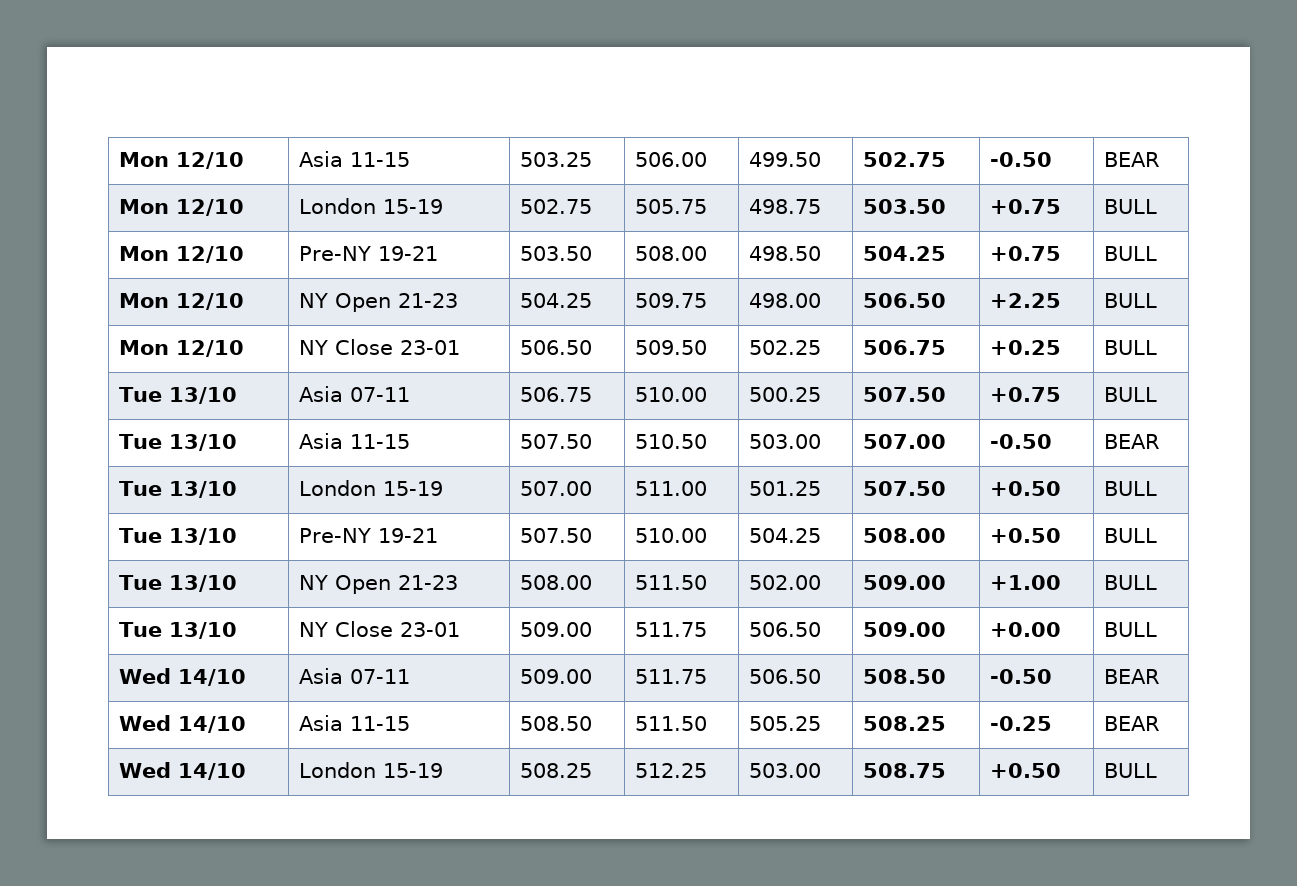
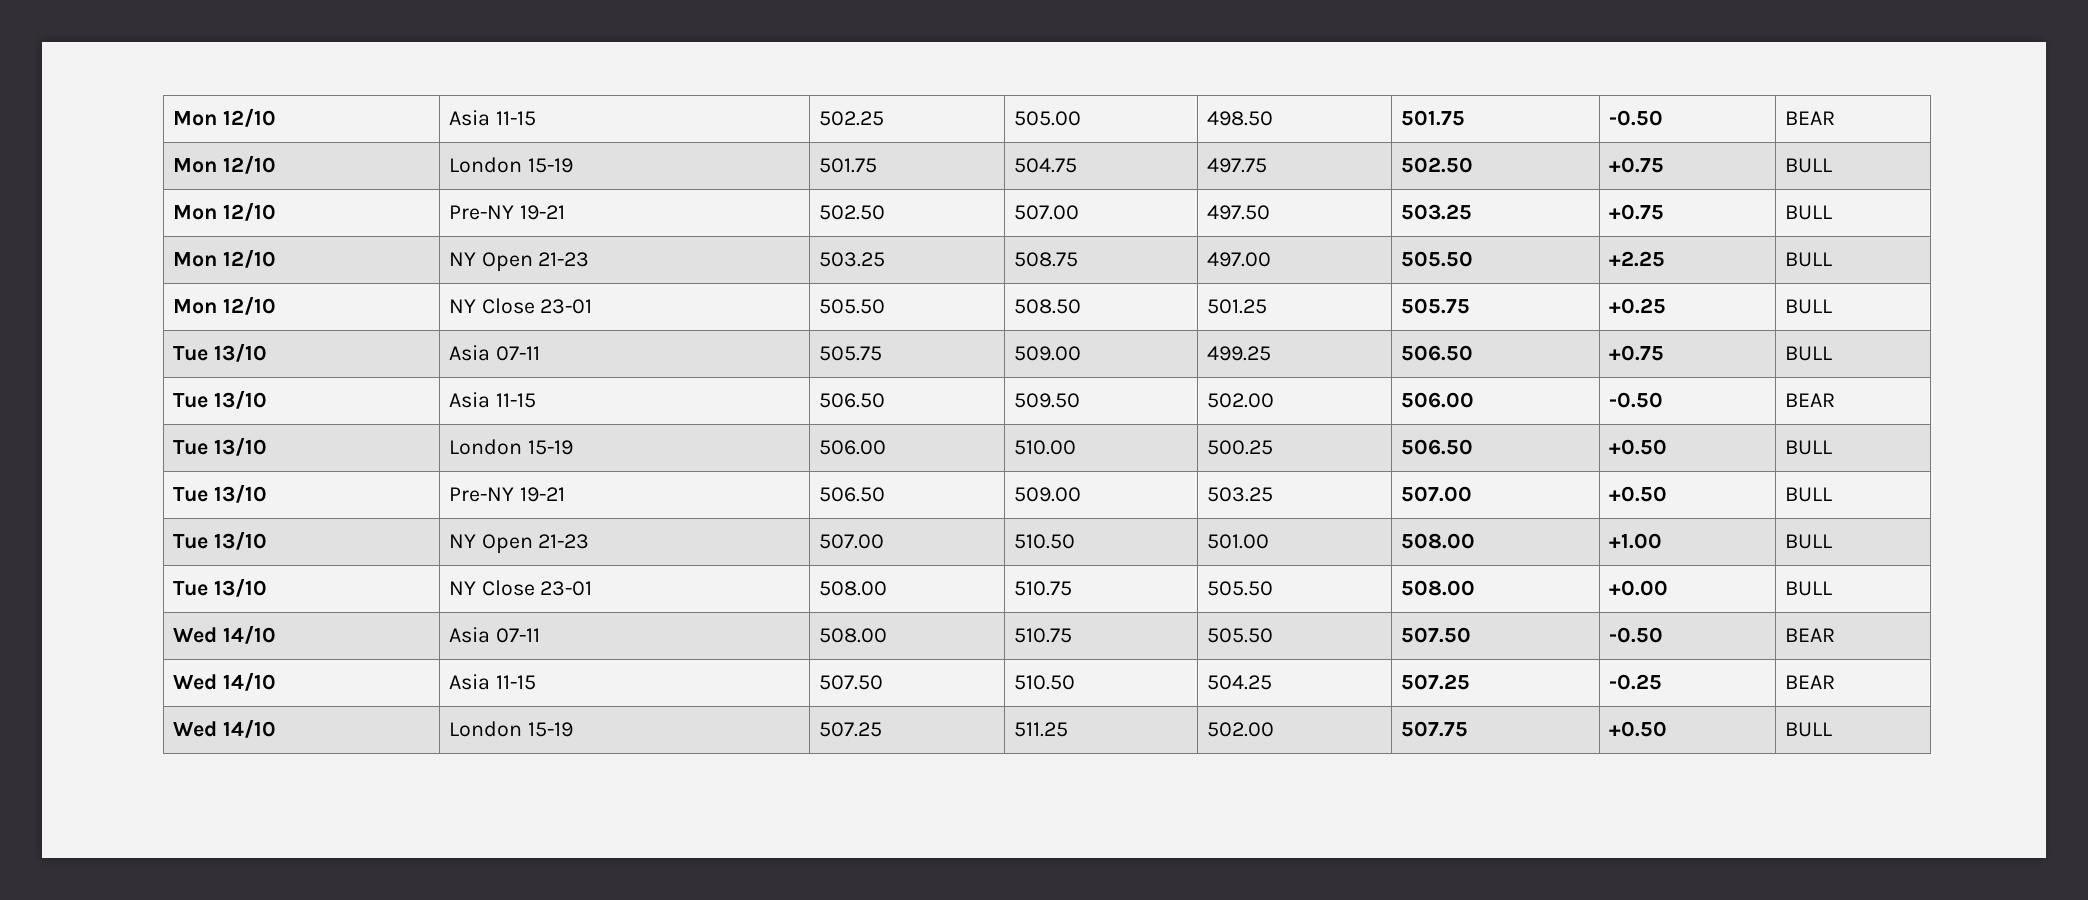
- Mon 12/10 | Asia 11-15 | 503.25 | 506.00 | 499.50 | 502.75 | -0.50 | BEAR
+ Mon 12/10 | Asia 11-15 | 502.25 | 505.00 | 498.50 | 501.75 | -0.50 | BEAR
- Mon 12/10 | London 15-19 | 502.75 | 505.75 | 498.75 | 503.50 | +0.75 | BULL
+ Mon 12/10 | London 15-19 | 501.75 | 504.75 | 497.75 | 502.50 | +0.75 | BULL
- Mon 12/10 | Pre-NY 19-21 | 503.50 | 508.00 | 498.50 | 504.25 | +0.75 | BULL
+ Mon 12/10 | Pre-NY 19-21 | 502.50 | 507.00 | 497.50 | 503.25 | +0.75 | BULL
- Mon 12/10 | NY Open 21-23 | 504.25 | 509.75 | 498.00 | 506.50 | +2.25 | BULL
+ Mon 12/10 | NY Open 21-23 | 503.25 | 508.75 | 497.00 | 505.50 | +2.25 | BULL
- Mon 12/10 | NY Close 23-01 | 506.50 | 509.50 | 502.25 | 506.75 | +0.25 | BULL
+ Mon 12/10 | NY Close 23-01 | 505.50 | 508.50 | 501.25 | 505.75 | +0.25 | BULL
- Tue 13/10 | Asia 07-11 | 506.75 | 510.00 | 500.25 | 507.50 | +0.75 | BULL
+ Tue 13/10 | Asia 07-11 | 505.75 | 509.00 | 499.25 | 506.50 | +0.75 | BULL
- Tue 13/10 | Asia 11-15 | 507.50 | 510.50 | 503.00 | 507.00 | -0.50 | BEAR
+ Tue 13/10 | Asia 11-15 | 506.50 | 509.50 | 502.00 | 506.00 | -0.50 | BEAR
- Tue 13/10 | London 15-19 | 507.00 | 511.00 | 501.25 | 507.50 | +0.50 | BULL
+ Tue 13/10 | London 15-19 | 506.00 | 510.00 | 500.25 | 506.50 | +0.50 | BULL
- Tue 13/10 | Pre-NY 19-21 | 507.50 | 510.00 | 504.25 | 508.00 | +0.50 | BULL
+ Tue 13/10 | Pre-NY 19-21 | 506.50 | 509.00 | 503.25 | 507.00 | +0.50 | BULL
- Tue 13/10 | NY Open 21-23 | 508.00 | 511.50 | 502.00 | 509.00 | +1.00 | BULL
+ Tue 13/10 | NY Open 21-23 | 507.00 | 510.50 | 501.00 | 508.00 | +1.00 | BULL
- Tue 13/10 | NY Close 23-01 | 509.00 | 511.75 | 506.50 | 509.00 | +0.00 | BULL
+ Tue 13/10 | NY Close 23-01 | 508.00 | 510.75 | 505.50 | 508.00 | +0.00 | BULL
- Wed 14/10 | Asia 07-11 | 509.00 | 511.75 | 506.50 | 508.50 | -0.50 | BEAR
+ Wed 14/10 | Asia 07-11 | 508.00 | 510.75 | 505.50 | 507.50 | -0.50 | BEAR
- Wed 14/10 | Asia 11-15 | 508.50 | 511.50 | 505.25 | 508.25 | -0.25 | BEAR
+ Wed 14/10 | Asia 11-15 | 507.50 | 510.50 | 504.25 | 507.25 | -0.25 | BEAR
- Wed 14/10 | London 15-19 | 508.25 | 512.25 | 503.00 | 508.75 | +0.50 | BULL
+ Wed 14/10 | London 15-19 | 507.25 | 511.25 | 502.00 | 507.75 | +0.50 | BULL

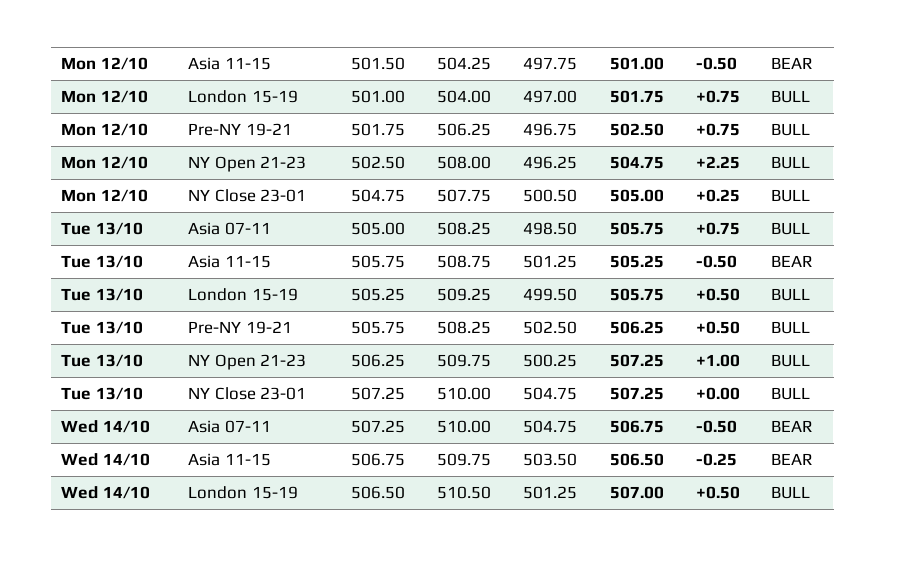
- Mon 12/10 | Asia 11-15 | 502.25 | 505.00 | 498.50 | 501.75 | -0.50 | BEAR
+ Mon 12/10 | Asia 11-15 | 501.50 | 504.25 | 497.75 | 501.00 | -0.50 | BEAR
- Mon 12/10 | London 15-19 | 501.75 | 504.75 | 497.75 | 502.50 | +0.75 | BULL
+ Mon 12/10 | London 15-19 | 501.00 | 504.00 | 497.00 | 501.75 | +0.75 | BULL
- Mon 12/10 | Pre-NY 19-21 | 502.50 | 507.00 | 497.50 | 503.25 | +0.75 | BULL
+ Mon 12/10 | Pre-NY 19-21 | 501.75 | 506.25 | 496.75 | 502.50 | +0.75 | BULL
- Mon 12/10 | NY Open 21-23 | 503.25 | 508.75 | 497.00 | 505.50 | +2.25 | BULL
+ Mon 12/10 | NY Open 21-23 | 502.50 | 508.00 | 496.25 | 504.75 | +2.25 | BULL
- Mon 12/10 | NY Close 23-01 | 505.50 | 508.50 | 501.25 | 505.75 | +0.25 | BULL
+ Mon 12/10 | NY Close 23-01 | 504.75 | 507.75 | 500.50 | 505.00 | +0.25 | BULL
- Tue 13/10 | Asia 07-11 | 505.75 | 509.00 | 499.25 | 506.50 | +0.75 | BULL
+ Tue 13/10 | Asia 07-11 | 505.00 | 508.25 | 498.50 | 505.75 | +0.75 | BULL
- Tue 13/10 | Asia 11-15 | 506.50 | 509.50 | 502.00 | 506.00 | -0.50 | BEAR
+ Tue 13/10 | Asia 11-15 | 505.75 | 508.75 | 501.25 | 505.25 | -0.50 | BEAR
- Tue 13/10 | London 15-19 | 506.00 | 510.00 | 500.25 | 506.50 | +0.50 | BULL
+ Tue 13/10 | London 15-19 | 505.25 | 509.25 | 499.50 | 505.75 | +0.50 | BULL
- Tue 13/10 | Pre-NY 19-21 | 506.50 | 509.00 | 503.25 | 507.00 | +0.50 | BULL
+ Tue 13/10 | Pre-NY 19-21 | 505.75 | 508.25 | 502.50 | 506.25 | +0.50 | BULL
- Tue 13/10 | NY Open 21-23 | 507.00 | 510.50 | 501.00 | 508.00 | +1.00 | BULL
+ Tue 13/10 | NY Open 21-23 | 506.25 | 509.75 | 500.25 | 507.25 | +1.00 | BULL
- Tue 13/10 | NY Close 23-01 | 508.00 | 510.75 | 505.50 | 508.00 | +0.00 | BULL
+ Tue 13/10 | NY Close 23-01 | 507.25 | 510.00 | 504.75 | 507.25 | +0.00 | BULL
- Wed 14/10 | Asia 07-11 | 508.00 | 510.75 | 505.50 | 507.50 | -0.50 | BEAR
+ Wed 14/10 | Asia 07-11 | 507.25 | 510.00 | 504.75 | 506.75 | -0.50 | BEAR
- Wed 14/10 | Asia 11-15 | 507.50 | 510.50 | 504.25 | 507.25 | -0.25 | BEAR
+ Wed 14/10 | Asia 11-15 | 506.75 | 509.75 | 503.50 | 506.50 | -0.25 | BEAR
- Wed 14/10 | London 15-19 | 507.25 | 511.25 | 502.00 | 507.75 | +0.50 | BULL
+ Wed 14/10 | London 15-19 | 506.50 | 510.50 | 501.25 | 507.00 | +0.50 | BULL

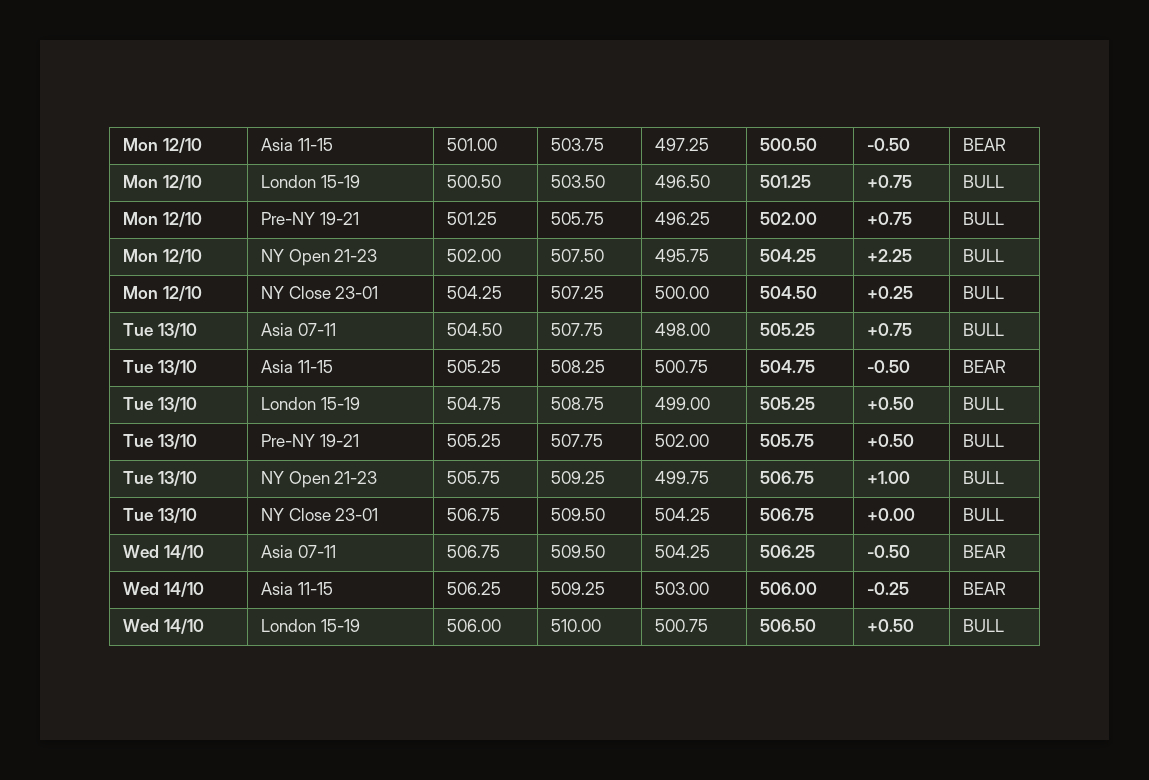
- Mon 12/10 | Asia 11-15 | 501.50 | 504.25 | 497.75 | 501.00 | -0.50 | BEAR
+ Mon 12/10 | Asia 11-15 | 501.00 | 503.75 | 497.25 | 500.50 | -0.50 | BEAR
- Mon 12/10 | London 15-19 | 501.00 | 504.00 | 497.00 | 501.75 | +0.75 | BULL
+ Mon 12/10 | London 15-19 | 500.50 | 503.50 | 496.50 | 501.25 | +0.75 | BULL
- Mon 12/10 | Pre-NY 19-21 | 501.75 | 506.25 | 496.75 | 502.50 | +0.75 | BULL
+ Mon 12/10 | Pre-NY 19-21 | 501.25 | 505.75 | 496.25 | 502.00 | +0.75 | BULL
- Mon 12/10 | NY Open 21-23 | 502.50 | 508.00 | 496.25 | 504.75 | +2.25 | BULL
+ Mon 12/10 | NY Open 21-23 | 502.00 | 507.50 | 495.75 | 504.25 | +2.25 | BULL
- Mon 12/10 | NY Close 23-01 | 504.75 | 507.75 | 500.50 | 505.00 | +0.25 | BULL
+ Mon 12/10 | NY Close 23-01 | 504.25 | 507.25 | 500.00 | 504.50 | +0.25 | BULL
- Tue 13/10 | Asia 07-11 | 505.00 | 508.25 | 498.50 | 505.75 | +0.75 | BULL
+ Tue 13/10 | Asia 07-11 | 504.50 | 507.75 | 498.00 | 505.25 | +0.75 | BULL
- Tue 13/10 | Asia 11-15 | 505.75 | 508.75 | 501.25 | 505.25 | -0.50 | BEAR
+ Tue 13/10 | Asia 11-15 | 505.25 | 508.25 | 500.75 | 504.75 | -0.50 | BEAR
- Tue 13/10 | London 15-19 | 505.25 | 509.25 | 499.50 | 505.75 | +0.50 | BULL
+ Tue 13/10 | London 15-19 | 504.75 | 508.75 | 499.00 | 505.25 | +0.50 | BULL
- Tue 13/10 | Pre-NY 19-21 | 505.75 | 508.25 | 502.50 | 506.25 | +0.50 | BULL
+ Tue 13/10 | Pre-NY 19-21 | 505.25 | 507.75 | 502.00 | 505.75 | +0.50 | BULL
- Tue 13/10 | NY Open 21-23 | 506.25 | 509.75 | 500.25 | 507.25 | +1.00 | BULL
+ Tue 13/10 | NY Open 21-23 | 505.75 | 509.25 | 499.75 | 506.75 | +1.00 | BULL
- Tue 13/10 | NY Close 23-01 | 507.25 | 510.00 | 504.75 | 507.25 | +0.00 | BULL
+ Tue 13/10 | NY Close 23-01 | 506.75 | 509.50 | 504.25 | 506.75 | +0.00 | BULL
- Wed 14/10 | Asia 07-11 | 507.25 | 510.00 | 504.75 | 506.75 | -0.50 | BEAR
+ Wed 14/10 | Asia 07-11 | 506.75 | 509.50 | 504.25 | 506.25 | -0.50 | BEAR
- Wed 14/10 | Asia 11-15 | 506.75 | 509.75 | 503.50 | 506.50 | -0.25 | BEAR
+ Wed 14/10 | Asia 11-15 | 506.25 | 509.25 | 503.00 | 506.00 | -0.25 | BEAR
- Wed 14/10 | London 15-19 | 506.50 | 510.50 | 501.25 | 507.00 | +0.50 | BULL
+ Wed 14/10 | London 15-19 | 506.00 | 510.00 | 500.75 | 506.50 | +0.50 | BULL

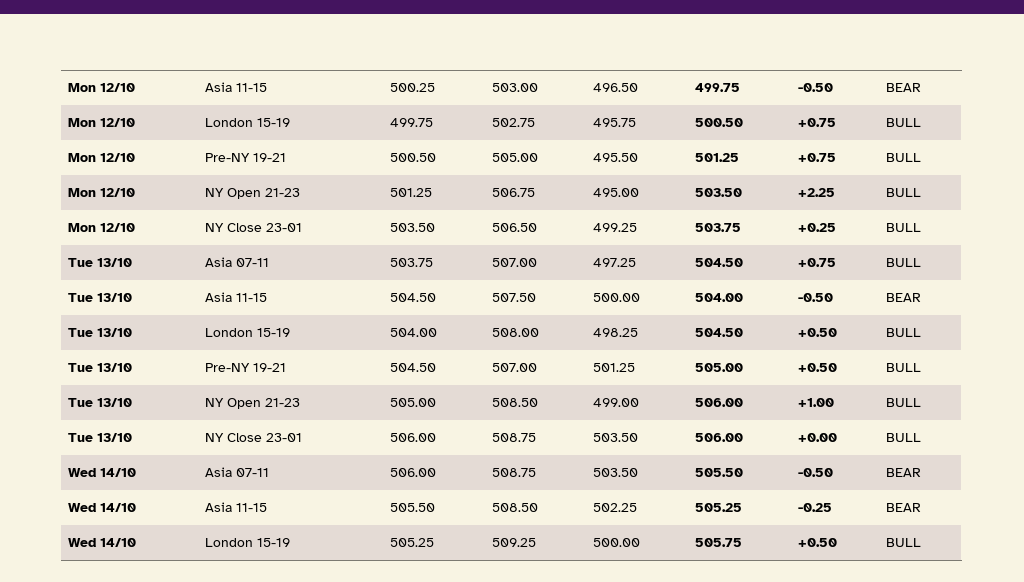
- Mon 12/10 | Asia 11-15 | 501.00 | 503.75 | 497.25 | 500.50 | -0.50 | BEAR
+ Mon 12/10 | Asia 11-15 | 500.25 | 503.00 | 496.50 | 499.75 | -0.50 | BEAR
- Mon 12/10 | London 15-19 | 500.50 | 503.50 | 496.50 | 501.25 | +0.75 | BULL
+ Mon 12/10 | London 15-19 | 499.75 | 502.75 | 495.75 | 500.50 | +0.75 | BULL
- Mon 12/10 | Pre-NY 19-21 | 501.25 | 505.75 | 496.25 | 502.00 | +0.75 | BULL
+ Mon 12/10 | Pre-NY 19-21 | 500.50 | 505.00 | 495.50 | 501.25 | +0.75 | BULL
- Mon 12/10 | NY Open 21-23 | 502.00 | 507.50 | 495.75 | 504.25 | +2.25 | BULL
+ Mon 12/10 | NY Open 21-23 | 501.25 | 506.75 | 495.00 | 503.50 | +2.25 | BULL
- Mon 12/10 | NY Close 23-01 | 504.25 | 507.25 | 500.00 | 504.50 | +0.25 | BULL
+ Mon 12/10 | NY Close 23-01 | 503.50 | 506.50 | 499.25 | 503.75 | +0.25 | BULL
- Tue 13/10 | Asia 07-11 | 504.50 | 507.75 | 498.00 | 505.25 | +0.75 | BULL
+ Tue 13/10 | Asia 07-11 | 503.75 | 507.00 | 497.25 | 504.50 | +0.75 | BULL
- Tue 13/10 | Asia 11-15 | 505.25 | 508.25 | 500.75 | 504.75 | -0.50 | BEAR
+ Tue 13/10 | Asia 11-15 | 504.50 | 507.50 | 500.00 | 504.00 | -0.50 | BEAR
- Tue 13/10 | London 15-19 | 504.75 | 508.75 | 499.00 | 505.25 | +0.50 | BULL
+ Tue 13/10 | London 15-19 | 504.00 | 508.00 | 498.25 | 504.50 | +0.50 | BULL
- Tue 13/10 | Pre-NY 19-21 | 505.25 | 507.75 | 502.00 | 505.75 | +0.50 | BULL
+ Tue 13/10 | Pre-NY 19-21 | 504.50 | 507.00 | 501.25 | 505.00 | +0.50 | BULL
- Tue 13/10 | NY Open 21-23 | 505.75 | 509.25 | 499.75 | 506.75 | +1.00 | BULL
+ Tue 13/10 | NY Open 21-23 | 505.00 | 508.50 | 499.00 | 506.00 | +1.00 | BULL
- Tue 13/10 | NY Close 23-01 | 506.75 | 509.50 | 504.25 | 506.75 | +0.00 | BULL
+ Tue 13/10 | NY Close 23-01 | 506.00 | 508.75 | 503.50 | 506.00 | +0.00 | BULL
- Wed 14/10 | Asia 07-11 | 506.75 | 509.50 | 504.25 | 506.25 | -0.50 | BEAR
+ Wed 14/10 | Asia 07-11 | 506.00 | 508.75 | 503.50 | 505.50 | -0.50 | BEAR
- Wed 14/10 | Asia 11-15 | 506.25 | 509.25 | 503.00 | 506.00 | -0.25 | BEAR
+ Wed 14/10 | Asia 11-15 | 505.50 | 508.50 | 502.25 | 505.25 | -0.25 | BEAR
- Wed 14/10 | London 15-19 | 506.00 | 510.00 | 500.75 | 506.50 | +0.50 | BULL
+ Wed 14/10 | London 15-19 | 505.25 | 509.25 | 500.00 | 505.75 | +0.50 | BULL

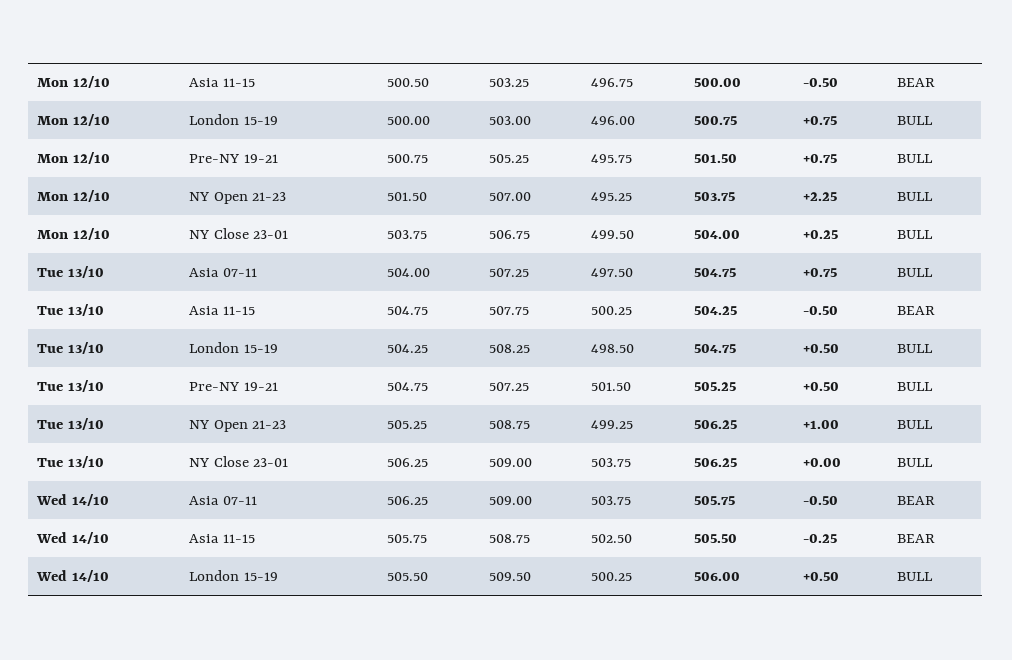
- Mon 12/10 | Asia 11-15 | 500.25 | 503.00 | 496.50 | 499.75 | -0.50 | BEAR
+ Mon 12/10 | Asia 11-15 | 500.50 | 503.25 | 496.75 | 500.00 | -0.50 | BEAR
- Mon 12/10 | London 15-19 | 499.75 | 502.75 | 495.75 | 500.50 | +0.75 | BULL
+ Mon 12/10 | London 15-19 | 500.00 | 503.00 | 496.00 | 500.75 | +0.75 | BULL
- Mon 12/10 | Pre-NY 19-21 | 500.50 | 505.00 | 495.50 | 501.25 | +0.75 | BULL
+ Mon 12/10 | Pre-NY 19-21 | 500.75 | 505.25 | 495.75 | 501.50 | +0.75 | BULL
- Mon 12/10 | NY Open 21-23 | 501.25 | 506.75 | 495.00 | 503.50 | +2.25 | BULL
+ Mon 12/10 | NY Open 21-23 | 501.50 | 507.00 | 495.25 | 503.75 | +2.25 | BULL
- Mon 12/10 | NY Close 23-01 | 503.50 | 506.50 | 499.25 | 503.75 | +0.25 | BULL
+ Mon 12/10 | NY Close 23-01 | 503.75 | 506.75 | 499.50 | 504.00 | +0.25 | BULL
- Tue 13/10 | Asia 07-11 | 503.75 | 507.00 | 497.25 | 504.50 | +0.75 | BULL
+ Tue 13/10 | Asia 07-11 | 504.00 | 507.25 | 497.50 | 504.75 | +0.75 | BULL
- Tue 13/10 | Asia 11-15 | 504.50 | 507.50 | 500.00 | 504.00 | -0.50 | BEAR
+ Tue 13/10 | Asia 11-15 | 504.75 | 507.75 | 500.25 | 504.25 | -0.50 | BEAR
- Tue 13/10 | London 15-19 | 504.00 | 508.00 | 498.25 | 504.50 | +0.50 | BULL
+ Tue 13/10 | London 15-19 | 504.25 | 508.25 | 498.50 | 504.75 | +0.50 | BULL
- Tue 13/10 | Pre-NY 19-21 | 504.50 | 507.00 | 501.25 | 505.00 | +0.50 | BULL
+ Tue 13/10 | Pre-NY 19-21 | 504.75 | 507.25 | 501.50 | 505.25 | +0.50 | BULL
- Tue 13/10 | NY Open 21-23 | 505.00 | 508.50 | 499.00 | 506.00 | +1.00 | BULL
+ Tue 13/10 | NY Open 21-23 | 505.25 | 508.75 | 499.25 | 506.25 | +1.00 | BULL
- Tue 13/10 | NY Close 23-01 | 506.00 | 508.75 | 503.50 | 506.00 | +0.00 | BULL
+ Tue 13/10 | NY Close 23-01 | 506.25 | 509.00 | 503.75 | 506.25 | +0.00 | BULL
- Wed 14/10 | Asia 07-11 | 506.00 | 508.75 | 503.50 | 505.50 | -0.50 | BEAR
+ Wed 14/10 | Asia 07-11 | 506.25 | 509.00 | 503.75 | 505.75 | -0.50 | BEAR
- Wed 14/10 | Asia 11-15 | 505.50 | 508.50 | 502.25 | 505.25 | -0.25 | BEAR
+ Wed 14/10 | Asia 11-15 | 505.75 | 508.75 | 502.50 | 505.50 | -0.25 | BEAR
- Wed 14/10 | London 15-19 | 505.25 | 509.25 | 500.00 | 505.75 | +0.50 | BULL
+ Wed 14/10 | London 15-19 | 505.50 | 509.50 | 500.25 | 506.00 | +0.50 | BULL

